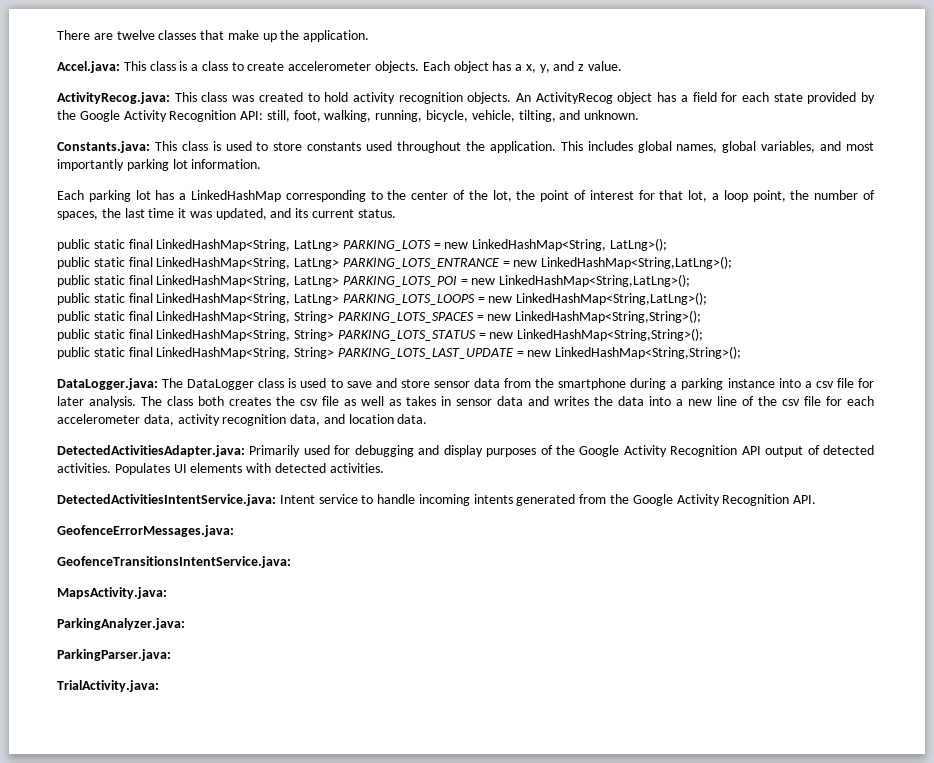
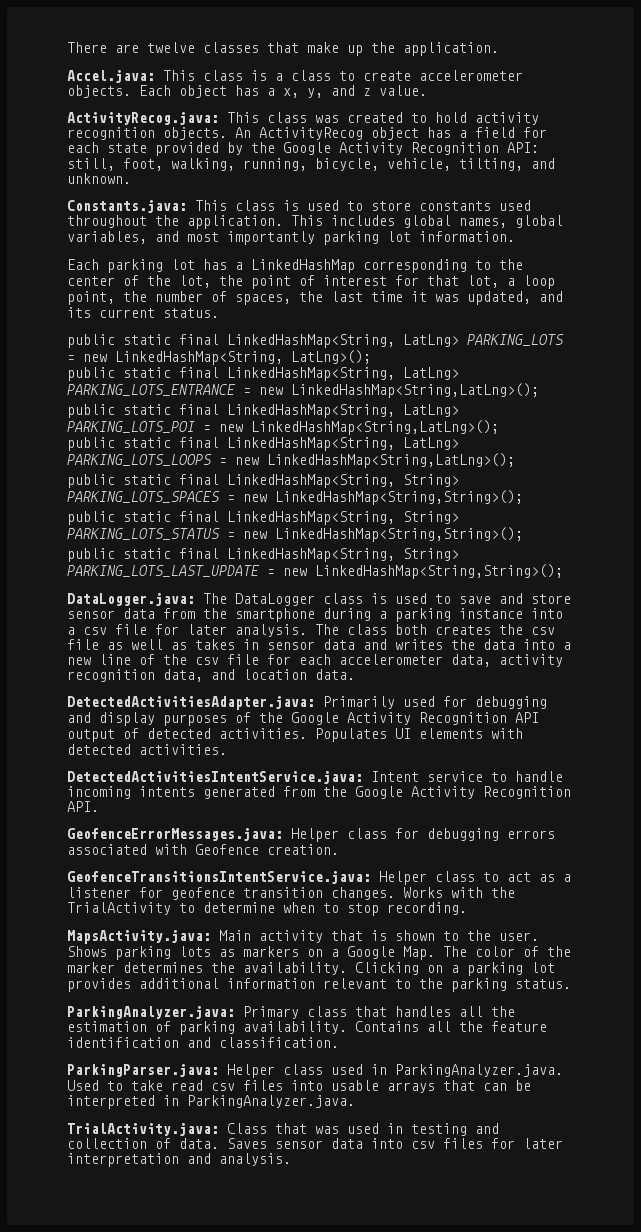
- GeofenceErrorMessages.java:
- GeofenceTransitionsIntentService.java:
- MapsActivity.java:
- ParkingAnalyzer.java:
- ParkingParser.java:
- TrialActivity.java:
+ GeofenceErrorMessages.java: Helper class for debugging errors associated with Geofence creation.
+ GeofenceTransitionsIntentService.java: Helper class to act as a listener for geofence transition changes. Works with the TrialActivity to determine when to stop recording.
+ MapsActivity.java: Main activity that is shown to the user. Shows parking lots as markers on a Google Map. The color of the marker determines the availability. Clicking on a parking lot provides additional information relevant to the parking status.
+ ParkingAnalyzer.java: Primary class that handles all the estimation of parking availability. Contains all the feature identification and classification.
+ ParkingParser.java: Helper class used in ParkingAnalyzer.java. Used to take read csv files into usable arrays that can be interpreted in ParkingAnalyzer.java.
+ TrialActivity.java: Class that was used in testing and collection of data. Saves sensor data into csv files for later interpretation and analysis.

